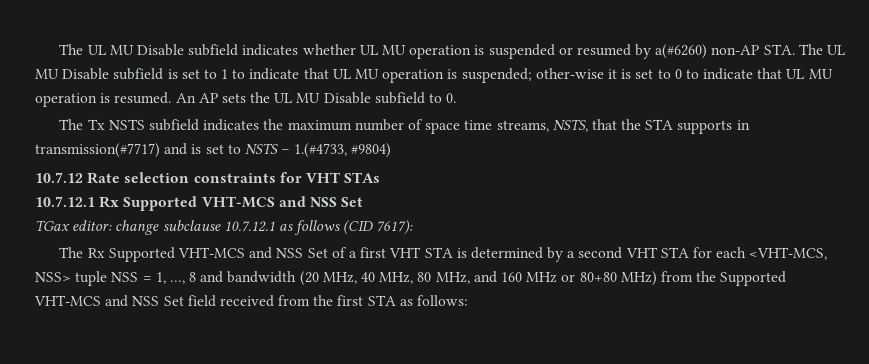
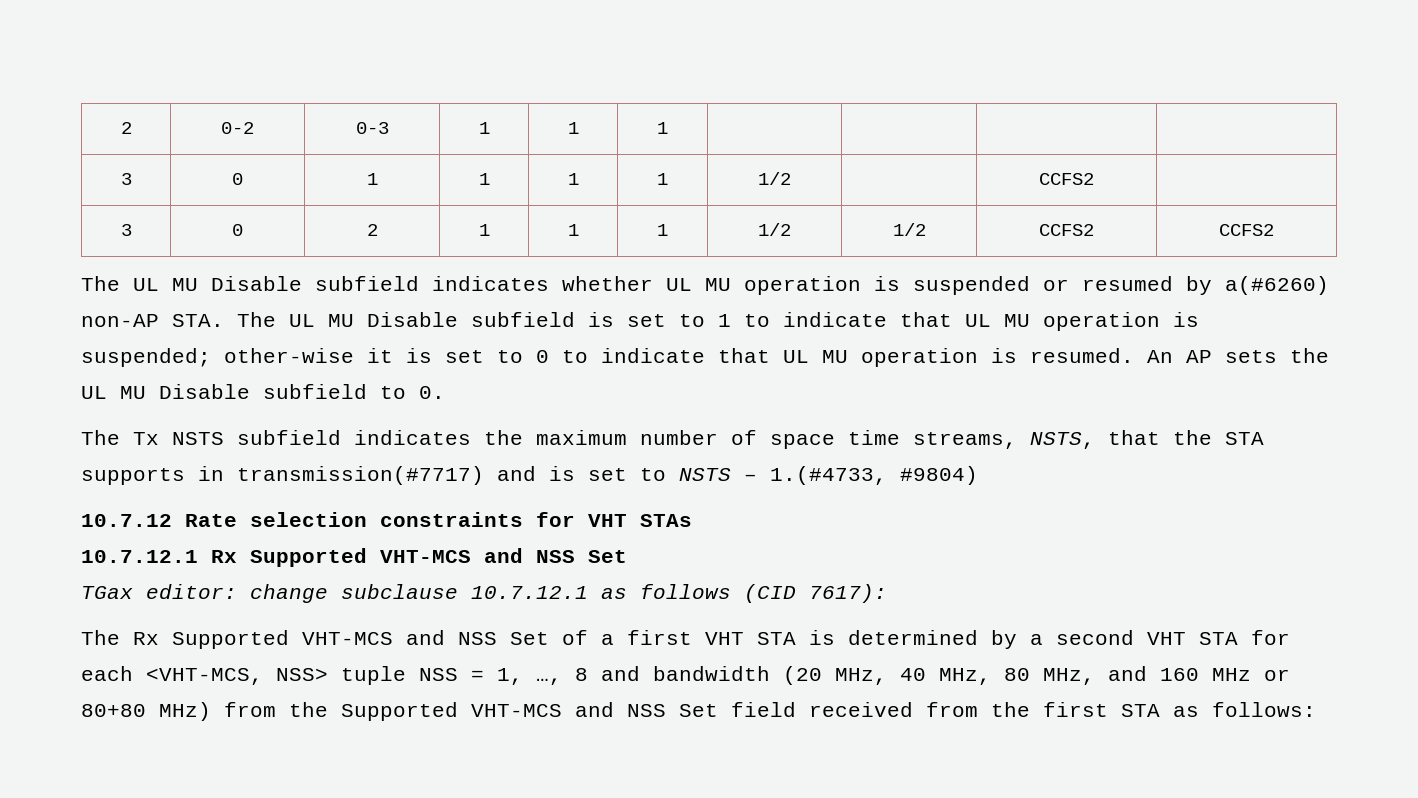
+ 2 | 0-2 | 0-3 | 1 | 1 | 1 | | | |
+ 3 | 0 | 1 | 1 | 1 | 1 | 1/2 | | CCFS2 |
+ 3 | 0 | 2 | 1 | 1 | 1 | 1/2 | 1/2 | CCFS2 | CCFS2

